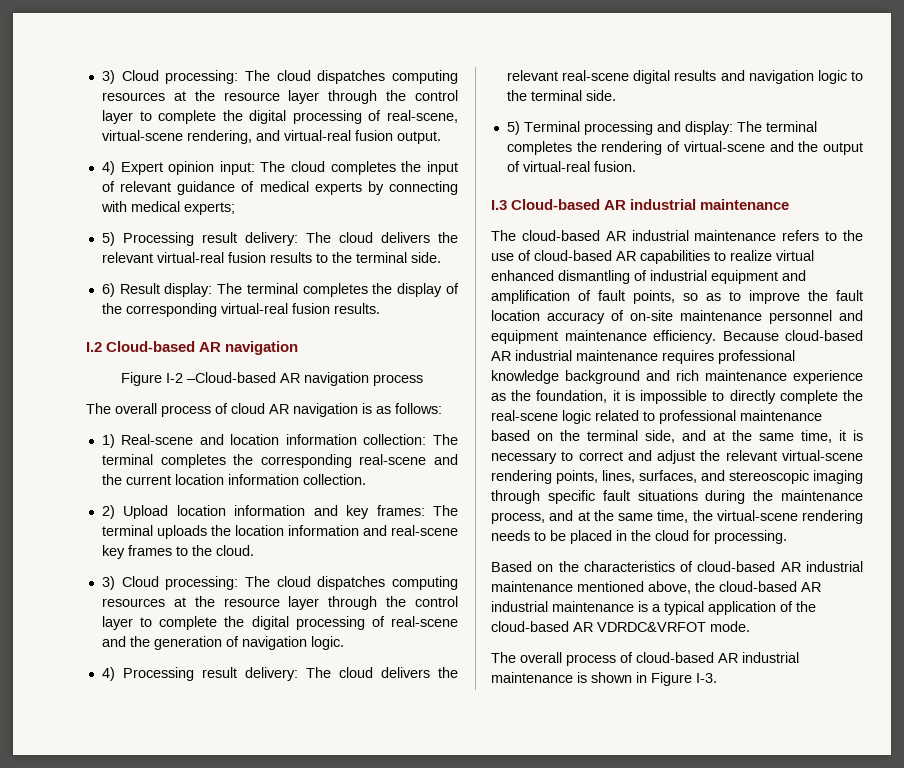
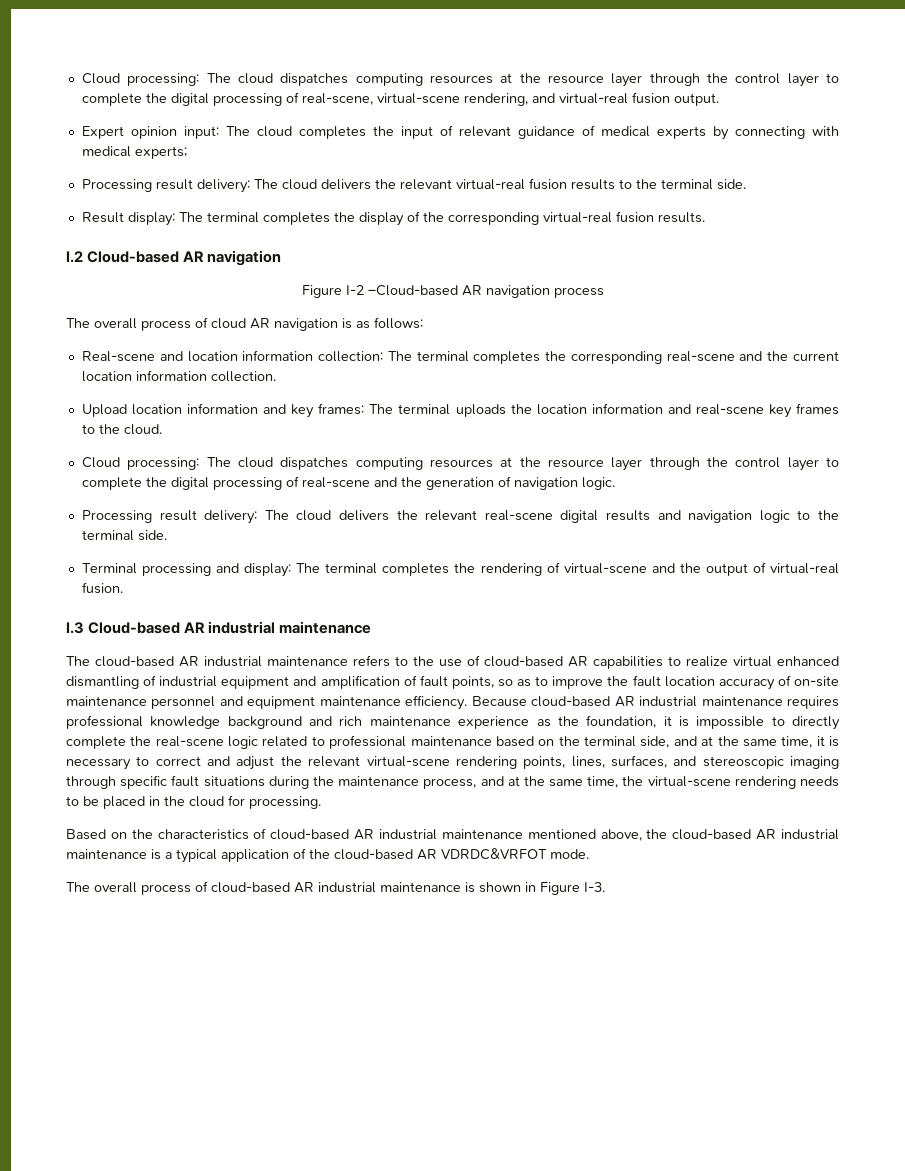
- 3) Cloud processing: The cloud dispatches computing resources at the resource layer through the control layer to complete the digital processing of real-scene, virtual-scene rendering, and virtual-real fusion output.
+ Cloud processing: The cloud dispatches computing resources at the resource layer through the control layer to complete the digital processing of real-scene, virtual-scene rendering, and virtual-real fusion output.
- 4) Expert opinion input: The cloud completes the input of relevant guidance of medical experts by connecting with medical experts;
+ Expert opinion input: The cloud completes the input of relevant guidance of medical experts by connecting with medical experts;
- 5) Processing result delivery: The cloud delivers the relevant virtual-real fusion results to the terminal side.
+ Processing result delivery: The cloud delivers the relevant virtual-real fusion results to the terminal side.
- 6) Result display: The terminal completes the display of the corresponding virtual-real fusion results.
+ Result display: The terminal completes the display of the corresponding virtual-real fusion results.
- 1) Real-scene and location information collection: The terminal completes the corresponding real-scene and the current location information collection.
+ Real-scene and location information collection: The terminal completes the corresponding real-scene and the current location information collection.
- 2) Upload location information and key frames: The terminal uploads the location information and real-scene key frames to the cloud.
+ Upload location information and key frames: The terminal uploads the location information and real-scene key frames to the cloud.
- 3) Cloud processing: The cloud dispatches computing resources at the resource layer through the control layer to complete the digital processing of real-scene and the generation of navigation logic.
+ Cloud processing: The cloud dispatches computing resources at the resource layer through the control layer to complete the digital processing of real-scene and the generation of navigation logic.
- 4) Processing result delivery: The cloud delivers the relevant real-scene digital results and navigation logic to the terminal side.
+ Processing result delivery: The cloud delivers the relevant real-scene digital results and navigation logic to the terminal side.
- 5) Terminal processing and display: The terminal completes the rendering of virtual-scene and the output of virtual-real fusion.
+ Terminal processing and display: The terminal completes the rendering of virtual-scene and the output of virtual-real fusion.

